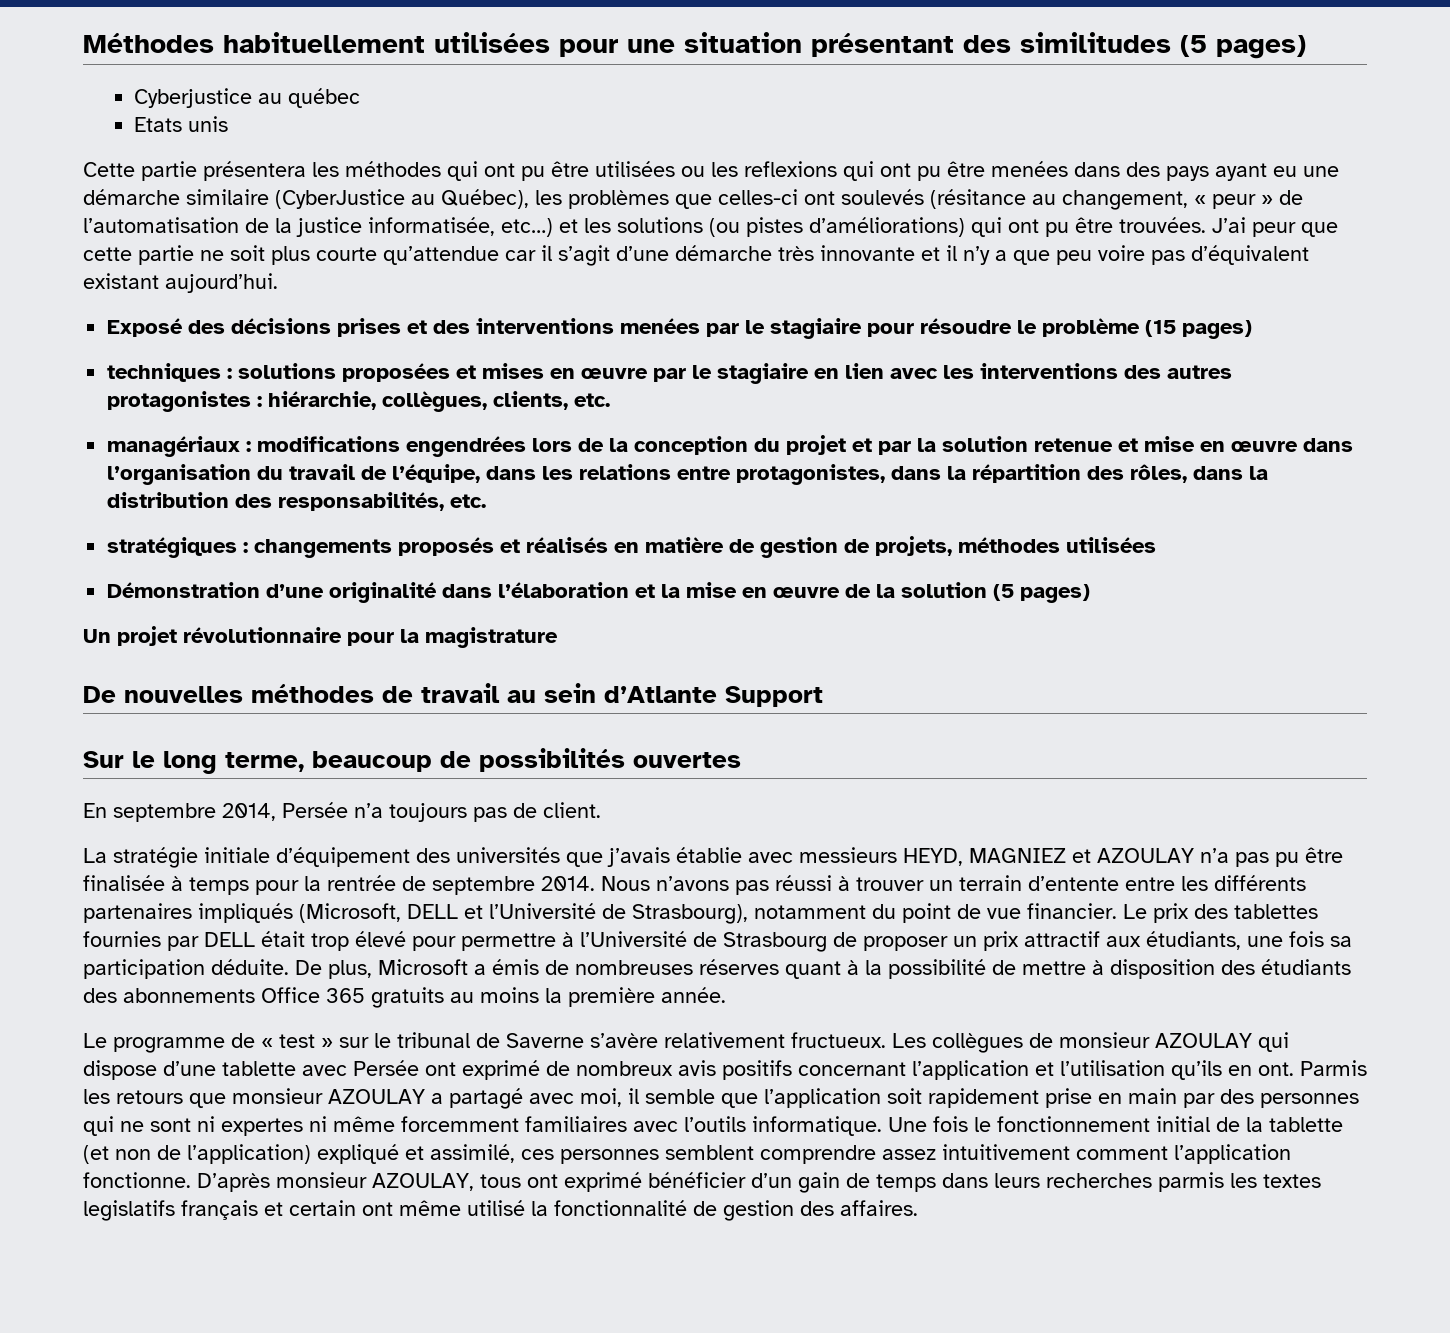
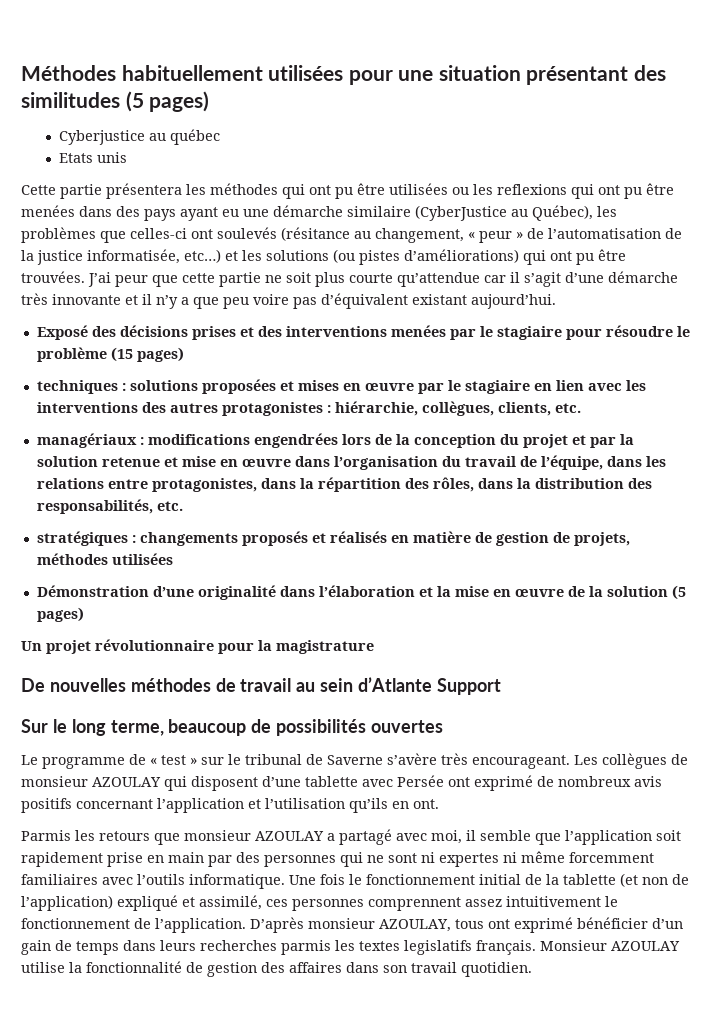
- En septembre 2014, Persée n’a toujours pas de client.
- La stratégie initiale d’équipement des universités que j’avais établie avec messieurs HEYD, MAGNIEZ et AZOULAY n’a pas pu être finalisée à temps pour la rentrée de septembre 2014. Nous n’avons pas réussi à trouver un terrain d’entente entre les différents partenaires impliqués (Microsoft, DELL et l’Université de Strasbourg), notamment du point de vue financier. Le prix des tablettes fournies par DELL était trop élevé pour permettre à l’Université de Strasbourg de proposer un prix attractif aux étudiants, une fois sa participation déduite. De plus, Microsoft a émis de nombreuses réserves quant à la possibilité de mettre à disposition des étudiants des abonnements Office 365 gratuits au moins la première année.
- Le programme de « test » sur le tribunal de Saverne s’avère relativement fructueux.
+ Le programme de « test » sur le tribunal de Saverne s’avère très encourageant.
- Les collègues de monsieur AZOULAY qui dispose d’une tablette avec Persée ont exprimé de nombreux avis positifs concernant l’application et l’utilisation qu’ils en ont. Parmis les retours que monsieur AZOULAY a partagé avec moi, il semble que l’application soit rapidement prise en main par des personnes qui ne sont ni expertes ni même forcemment familiaires avec l’outils informatique.
+ Les collègues de monsieur AZOULAY qui disposent d’une tablette avec Persée ont exprimé de nombreux avis positifs concernant l’application et l’utilisation qu’ils en ont.
+ Parmis les retours que monsieur AZOULAY a partagé avec moi, il semble que l’application soit rapidement prise en main par des personnes qui ne sont ni expertes ni même forcemment familiaires avec l’outils informatique.
- Une fois le fonctionnement initial de la tablette (et non de l’application) expliqué et assimilé, ces personnes semblent comprendre assez intuitivement comment l’application fonctionne.
+ Une fois le fonctionnement initial de la tablette (et non de l’application) expliqué et assimilé, ces personnes comprennent assez intuitivement le fonctionnement de l’application.
- D’après monsieur AZOULAY, tous ont exprimé bénéficier d’un gain de temps dans leurs recherches parmis les textes legislatifs français et certain ont même utilisé la fonctionnalité de gestion des affaires.
+ D’après monsieur AZOULAY, tous ont exprimé bénéficier d’un gain de temps dans leurs recherches parmis les textes legislatifs français. Monsieur AZOULAY utilise la fonctionnalité de gestion des affaires dans son travail quotidien.

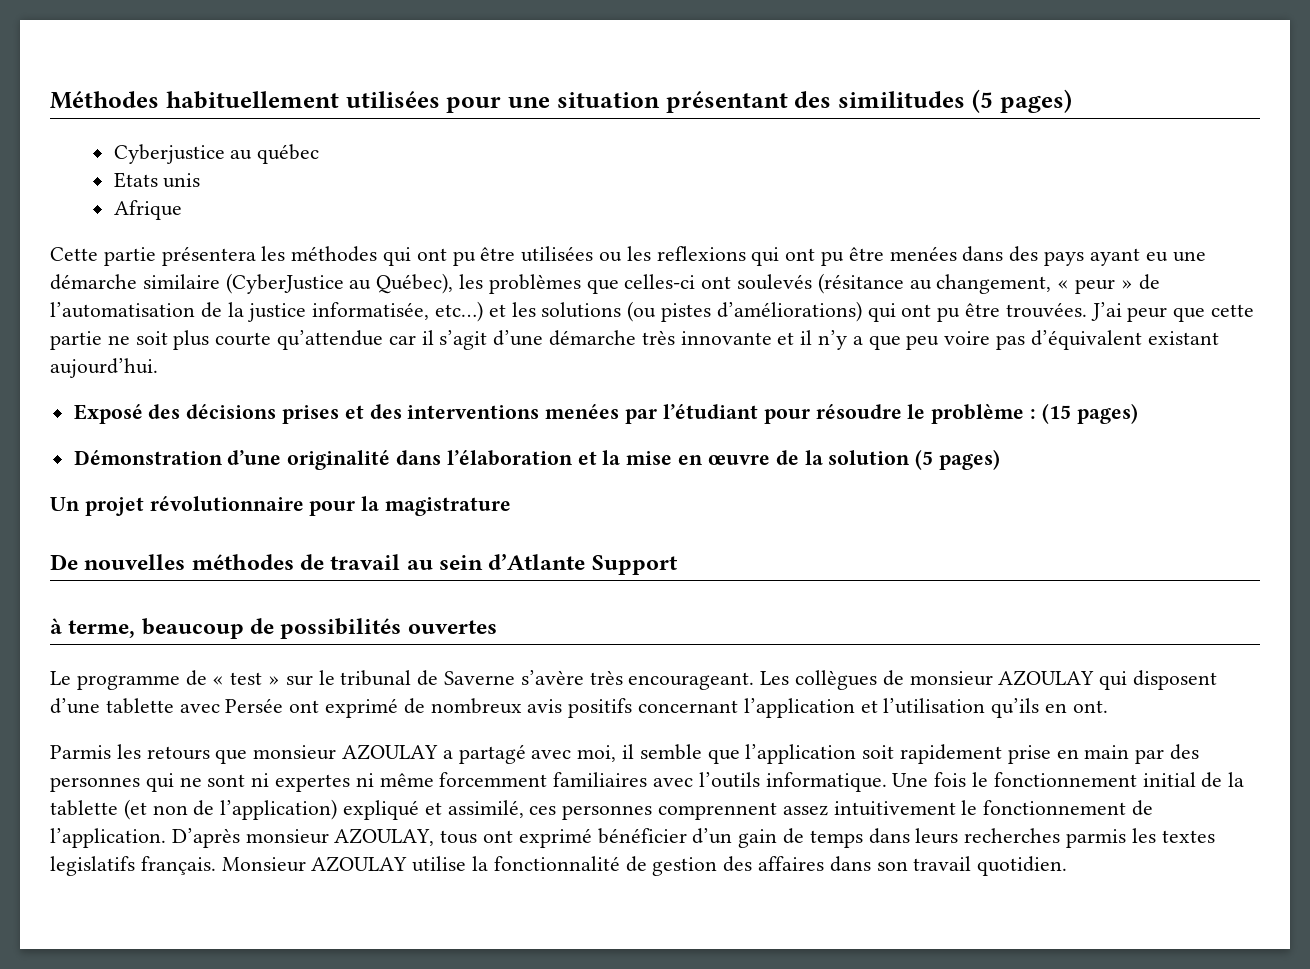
+ Afrique
- Exposé des décisions prises et des interventions menées par le stagiaire pour résoudre le problème (15 pages)
+ Exposé des décisions prises et des interventions menées par l’étudiant pour résoudre le problème : (15 pages)
- techniques : solutions proposées et mises en œuvre par le stagiaire en lien avec les interventions des autres protagonistes : hiérarchie, collègues, clients, etc.
- managériaux : modifications engendrées lors de la conception du projet et par la solution retenue et mise en œuvre dans l’organisation du travail de l’équipe, dans les relations entre protagonistes, dans la répartition des rôles, dans la distribution des responsabilités, etc.
- stratégiques : changements proposés et réalisés en matière de gestion de projets, méthodes utilisées
- Sur le long terme, beaucoup de possibilités ouvertes
+ à terme, beaucoup de possibilités ouvertes

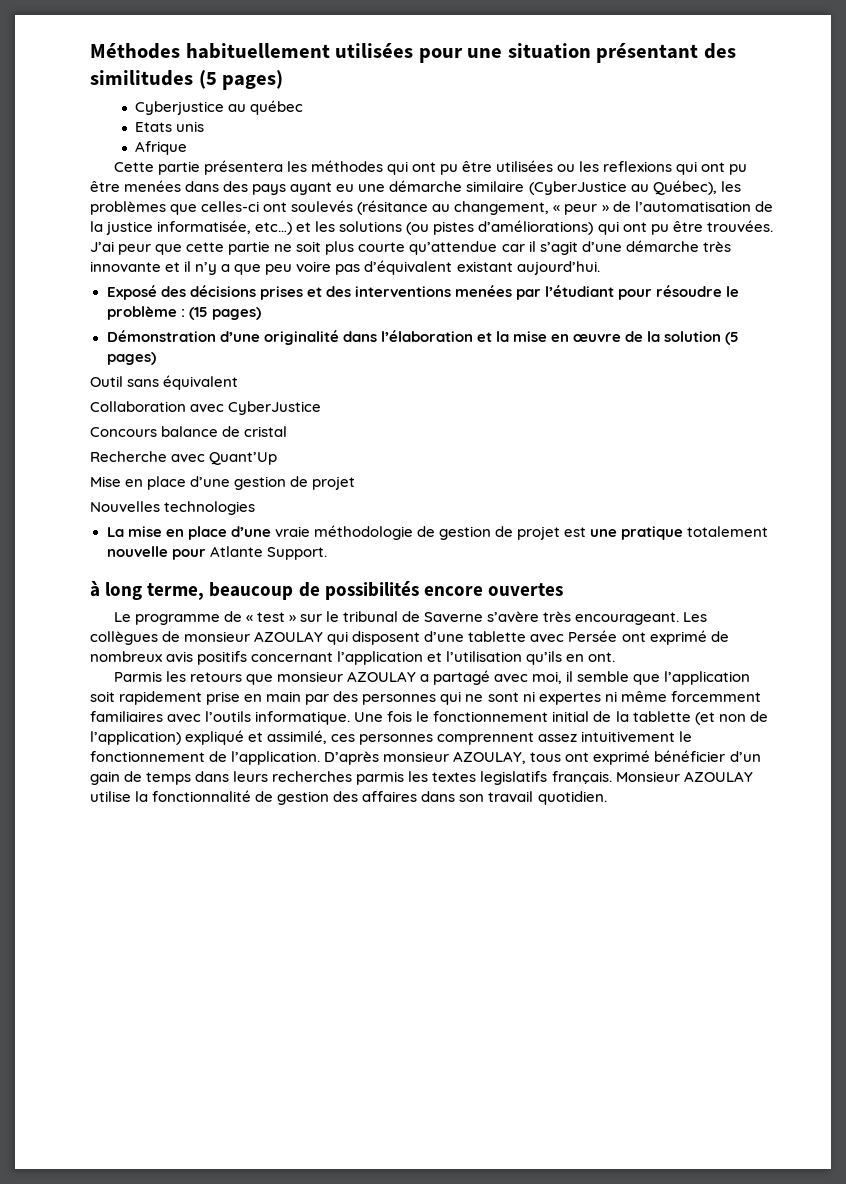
- Un projet révolutionnaire pour la magistrature
- De nouvelles méthodes de travail au sein d’Atlante Support
+ Outil sans équivalent
+ Collaboration avec CyberJustice
+ Concours balance de cristal
+ Recherche avec Quant’Up
+ Mise en place d’une gestion de projet
+ Nouvelles technologies
+ La mise en place d’une vraie méthodologie de gestion de projet est une pratique totalement nouvelle pour Atlante Support.
- à terme, beaucoup de possibilités ouvertes
+ à long terme, beaucoup de possibilités encore ouvertes

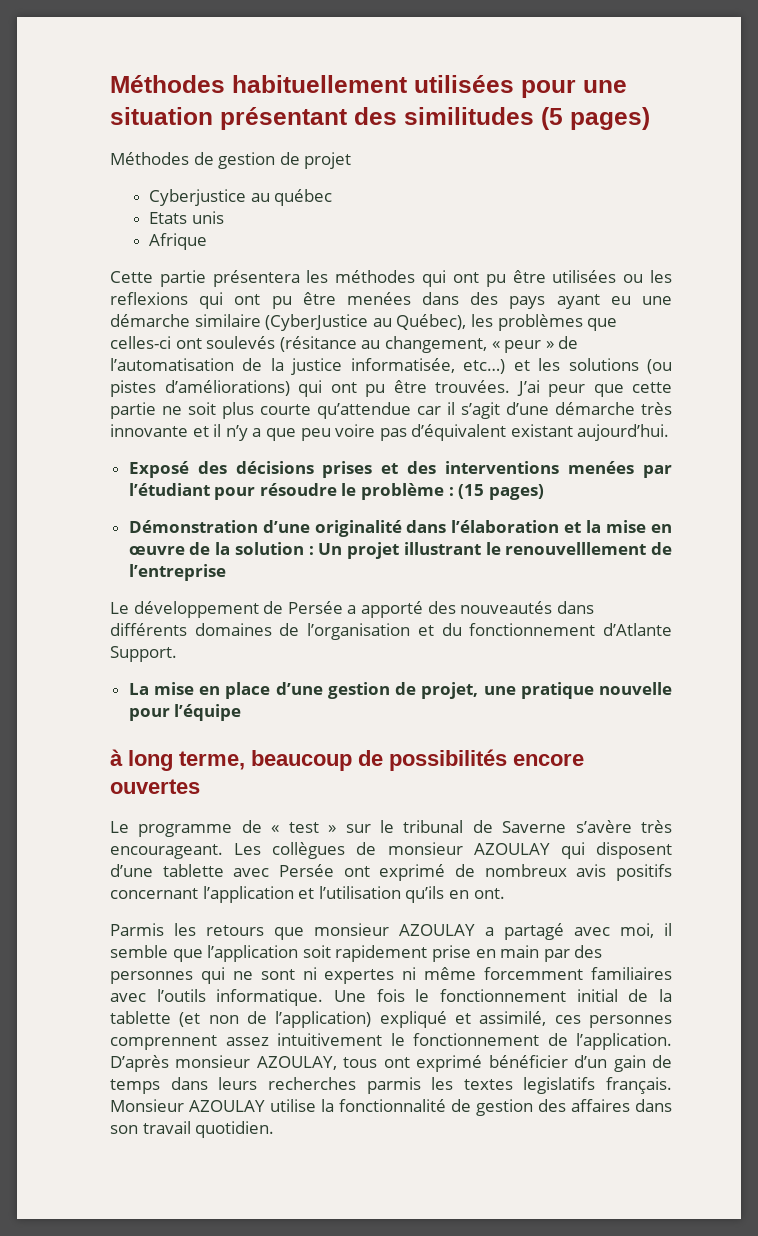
+ Méthodes de gestion de projet
- Démonstration d’une originalité dans l’élaboration et la mise en œuvre de la solution (5 pages)
- Outil sans équivalent
- Collaboration avec CyberJustice
- Concours balance de cristal
- Recherche avec Quant’Up
- Mise en place d’une gestion de projet
- Nouvelles technologies
+ Démonstration d’une originalité dans l’élaboration et la mise en œuvre de la solution : Un projet illustrant le renouvelllement de l’entreprise
+ Le développement de Persée a apporté des nouveautés dans différents domaines de l’organisation et du fonctionnement d’Atlante Support.
- La mise en place d’une vraie méthodologie de gestion de projet est une pratique totalement nouvelle pour Atlante Support.
+ La mise en place d’une gestion de projet, une pratique nouvelle pour l’équipe

